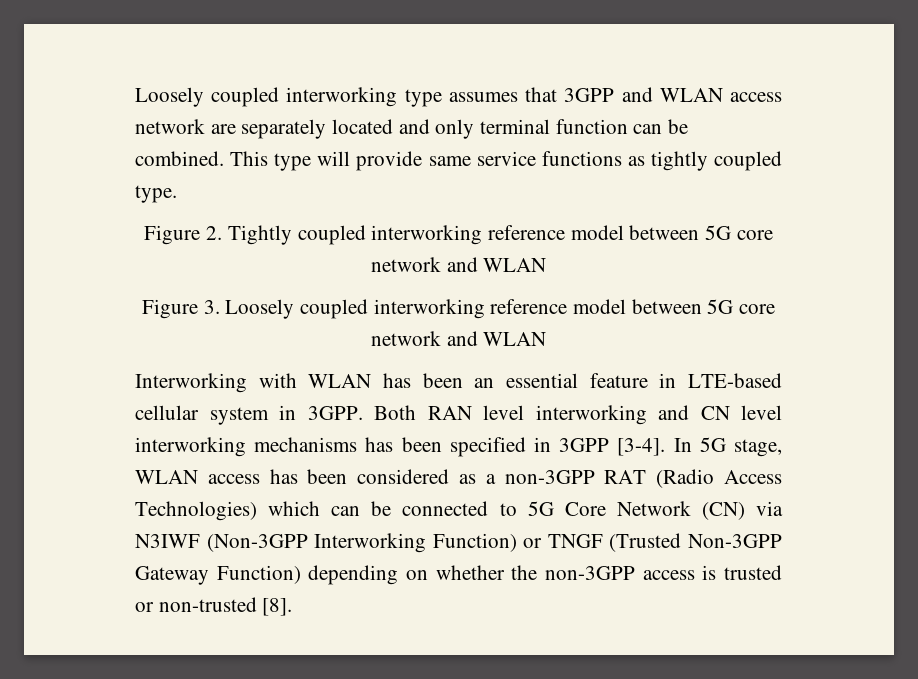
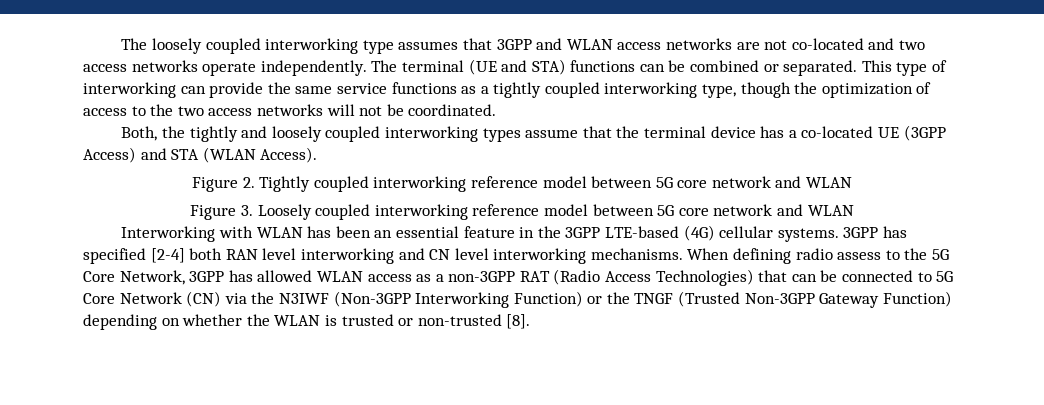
- Loosely coupled interworking type assumes that 3GPP and WLAN access network are separately located and only terminal function can be combined. This type will provide same service functions as tightly coupled type.
+ The loosely coupled interworking type assumes that 3GPP and WLAN access networks are not co-located and two access networks operate independently. The terminal (UE and STA) functions can be combined or separated. This type of interworking can provide the same service functions as a tightly coupled interworking type, though the optimization of access to the two access networks will not be coordinated.
+ Both, the tightly and loosely coupled interworking types assume that the terminal device has a co-located UE (3GPP Access) and STA (WLAN Access).
- Interworking with WLAN has been an essential feature in LTE-based cellular system in 3GPP. Both RAN level interworking and CN level interworking mechanisms has been specified in 3GPP [3-4]. In 5G stage, WLAN access has been considered as a non-3GPP RAT (Radio Access Technologies) which can be connected to 5G Core Network (CN) via N3IWF (Non-3GPP Interworking Function) or TNGF (Trusted Non-3GPP Gateway Function) depending on whether the non-3GPP access is trusted or non-trusted [8].
+ Interworking with WLAN has been an essential feature in the 3GPP LTE-based (4G) cellular systems. 3GPP has specified [2-4] both RAN level interworking and CN level interworking mechanisms. When defining radio assess to the 5G Core Network, 3GPP has allowed WLAN access as a non-3GPP RAT (Radio Access Technologies) that can be connected to 5G Core Network (CN) via the N3IWF (Non-3GPP Interworking Function) or the TNGF (Trusted Non-3GPP Gateway Function) depending on whether the WLAN is trusted or non-trusted [8].

